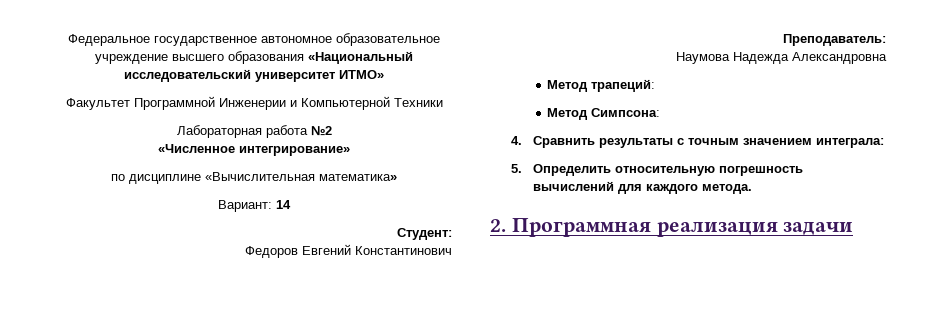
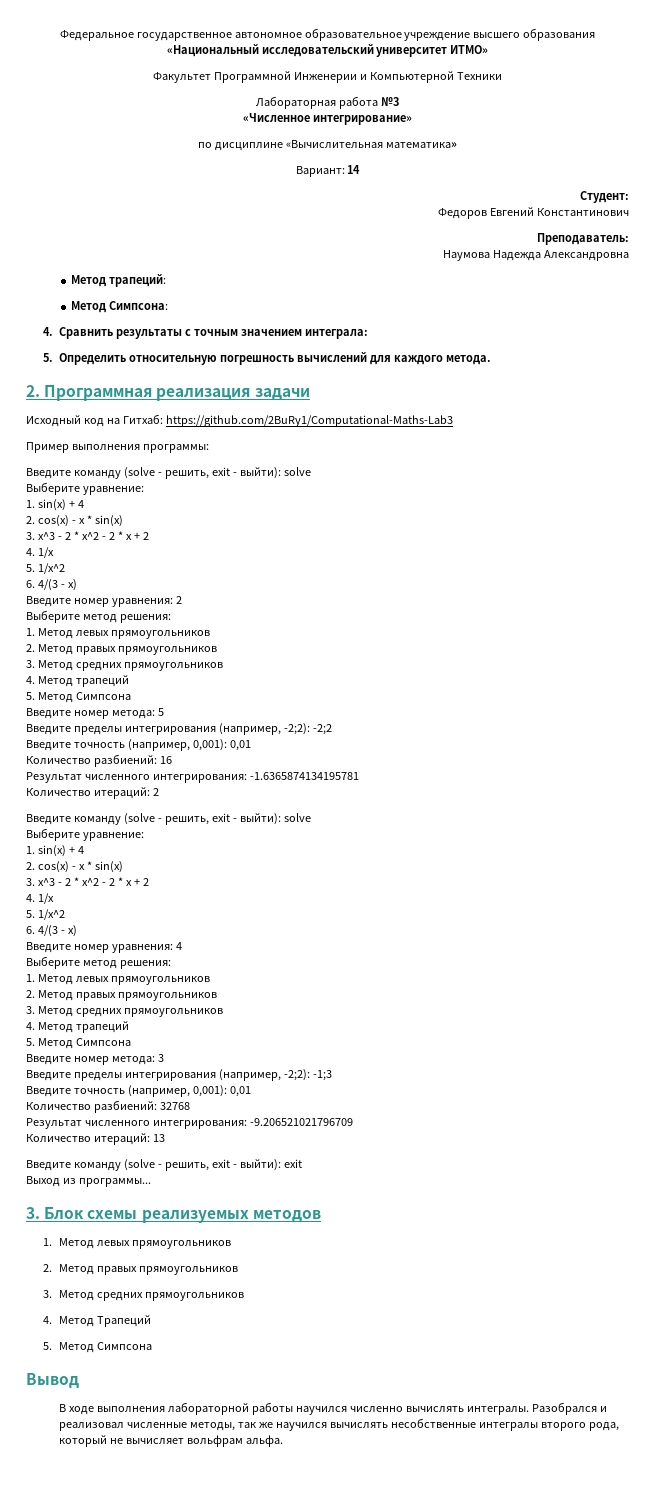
- Лабораторная работа №2
+ Лабораторная работа №3
+ Исходный код на Гитхаб: https://github.com/2BuRy1/Computational-Maths-Lab3
+ Пример выполнения программы:
+ Введите команду (solve - решить, exit - выйти): solve
+ Выберите уравнение:
+ 1. sin(x) + 4
+ 2. cos(x) - x * sin(x)
+ 3. x^3 - 2 * x^2 - 2 * x + 2
+ 4. 1/x
+ 5. 1/x^2
+ 6. 4/(3 - x)
+ Введите номер уравнения: 2
+ Выберите метод решения:
+ 1. Метод левых прямоугольников
+ 2. Метод правых прямоугольников
+ 3. Метод средних прямоугольников
+ 4. Метод трапеций
+ 5. Метод Cимпсона
+ Введите номер метода: 5
+ Введите пределы интегрирования (например, -2;2): -2;2
+ Введите точность (например, 0,001): 0,01
+ Количество разбиений: 16
+ Результат численного интегрирования: -1.6365874134195781
+ Количество итераций: 2
+ Введите команду (solve - решить, exit - выйти): solve
+ Выберите уравнение:
+ 1. sin(x) + 4
+ 2. cos(x) - x * sin(x)
+ 3. x^3 - 2 * x^2 - 2 * x + 2
+ 4. 1/x
+ 5. 1/x^2
+ 6. 4/(3 - x)
+ Введите номер уравнения: 4
+ Выберите метод решения:
+ 1. Метод левых прямоугольников
+ 2. Метод правых прямоугольников
+ 3. Метод средних прямоугольников
+ 4. Метод трапеций
+ 5. Метод Cимпсона
+ Введите номер метода: 3
+ Введите пределы интегрирования (например, -2;2): -1;3
+ Введите точность (например, 0,001): 0,01
+ Количество разбиений: 32768
+ Результат численного интегрирования: -9.206521021796709
+ Количество итераций: 13
+ Введите команду (solve - решить, exit - выйти): exit
+ Выход из программы...
+ 3. Блок схемы реализуемых методов
+ 1. Метод левых прямоугольников
+ 2. Метод правых прямоугольников
+ 3. Метод средних прямоугольников
+ 4. Метод Трапеций
+ 5. Метод Симпсона
+ Вывод
+ В ходе выполнения лабораторной работы научился численно вычислять интегралы. Разобрался и реализовал численные методы, так же научился вычислять несобственные интегралы второго рода, который не вычисляет вольфрам альфа.

